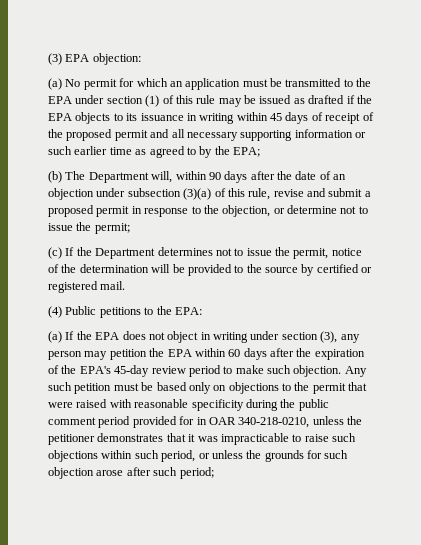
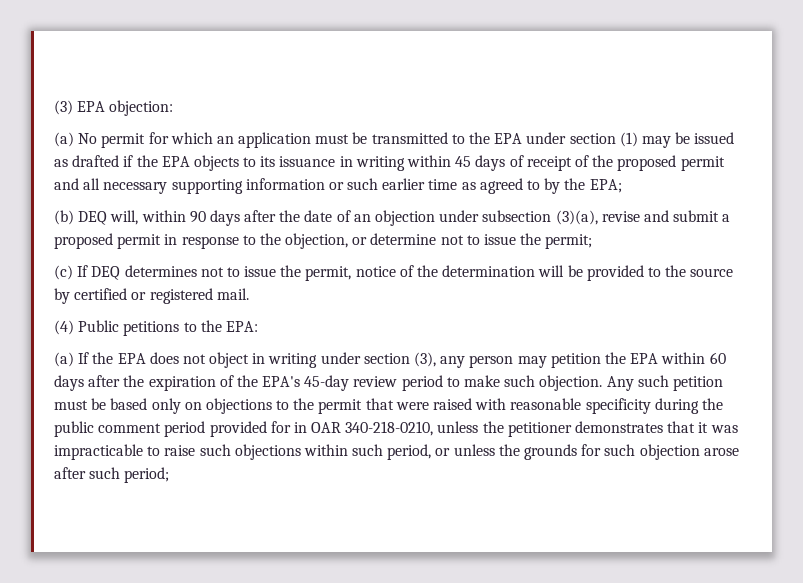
- (a) No permit for which an application must be transmitted to the EPA under section (1) of this rule may be issued as drafted if the EPA objects to its issuance in writing within 45 days of receipt of the proposed permit and all necessary supporting information or such earlier time as agreed to by the EPA;
+ (a) No permit for which an application must be transmitted to the EPA under section (1) may be issued as drafted if the EPA objects to its issuance in writing within 45 days of receipt of the proposed permit and all necessary supporting information or such earlier time as agreed to by the EPA;
- (b) The Department will, within 90 days after the date of an objection under subsection (3)(a) of this rule, revise and submit a proposed permit in response to the objection, or determine not to issue the permit;
+ (b) DEQ will, within 90 days after the date of an objection under subsection (3)(a), revise and submit a proposed permit in response to the objection, or determine not to issue the permit;
- (c) If the Department determines not to issue the permit, notice of the determination will be provided to the source by certified or registered mail.
+ (c) If DEQ determines not to issue the permit, notice of the determination will be provided to the source by certified or registered mail.

